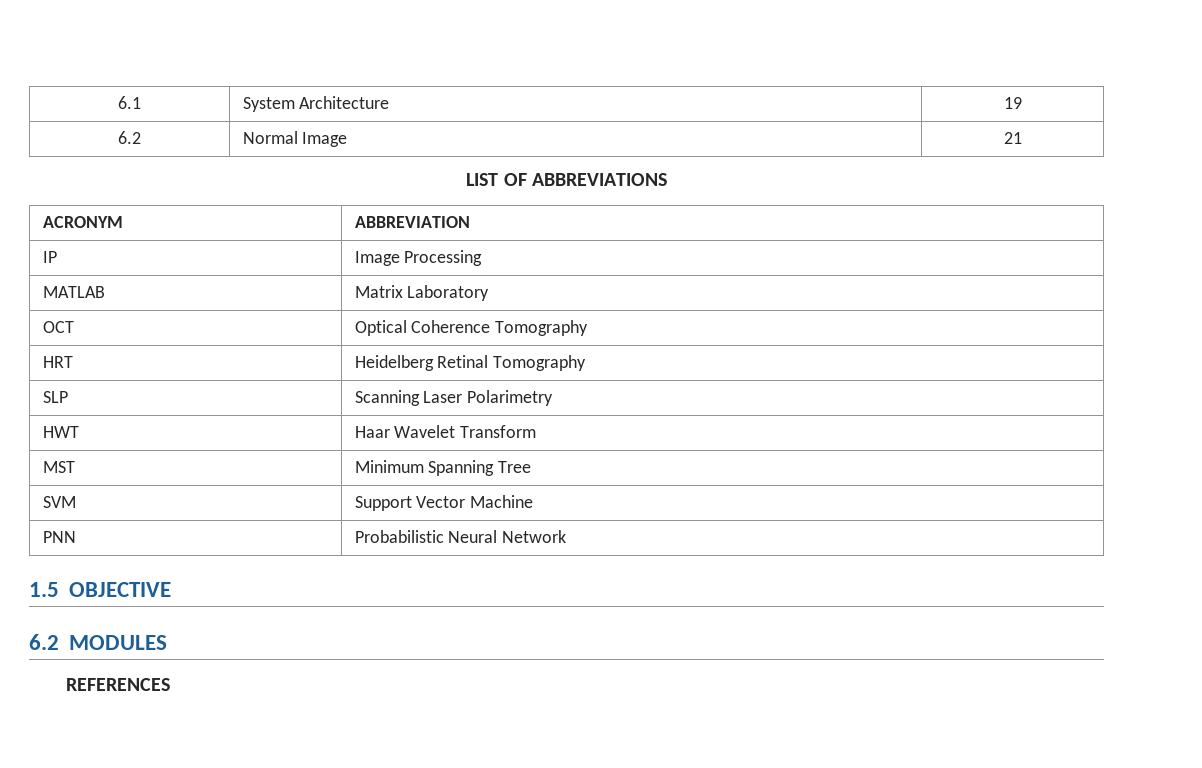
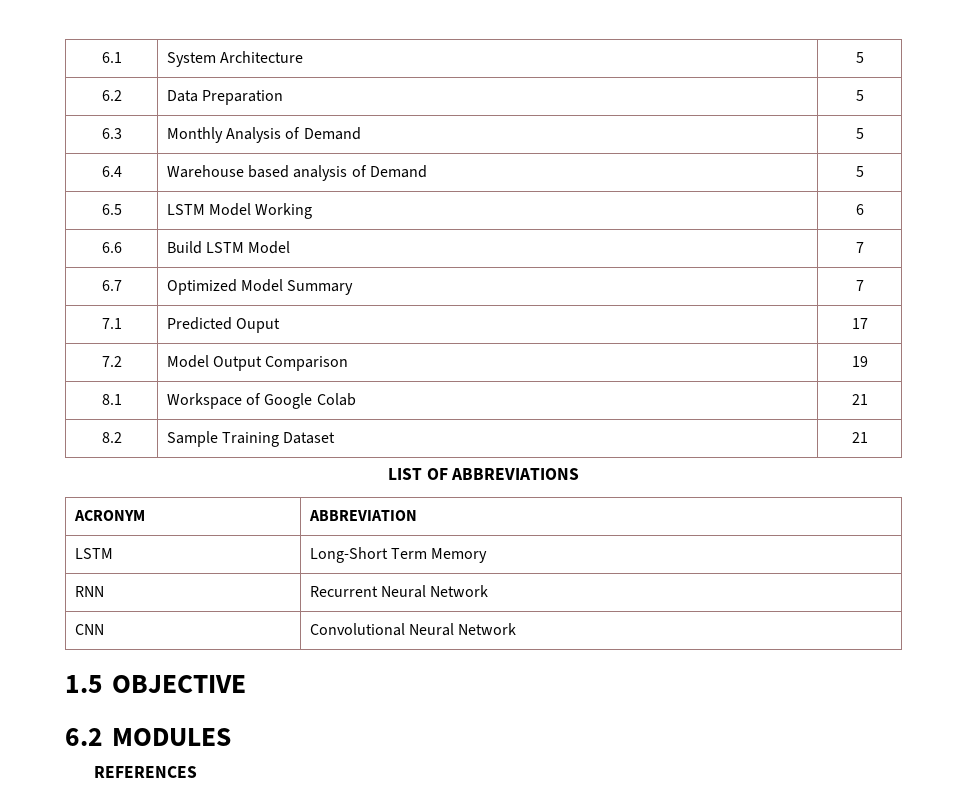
- 6.1 | System Architecture | 19
+ 6.1 | System Architecture | 5
- 6.2 | Normal Image | 21
+ 6.2 | Data Preparation | 5
+ 6.3 | Monthly Analysis of Demand | 5
+ 6.4 | Warehouse based analysis of Demand | 5
+ 6.5 | LSTM Model Working | 6
+ 6.6 | Build LSTM Model | 7
+ 6.7 | Optimized Model Summary | 7
+ 7.1 | Predicted Ouput | 17
+ 7.2 | Model Output Comparison | 19
+ 8.1 | Workspace of Google Colab | 21
+ 8.2 | Sample Training Dataset | 21
- IP | Image Processing
- MATLAB | Matrix Laboratory
- OCT | Optical Coherence Tomography
- HRT | Heidelberg Retinal Tomography
- SLP | Scanning Laser Polarimetry
- HWT | Haar Wavelet Transform
- MST | Minimum Spanning Tree
- SVM | Support Vector Machine
- PNN | Probabilistic Neural Network
+ LSTM | Long-Short Term Memory
+ RNN | Recurrent Neural Network
+ CNN | Convolutional Neural Network

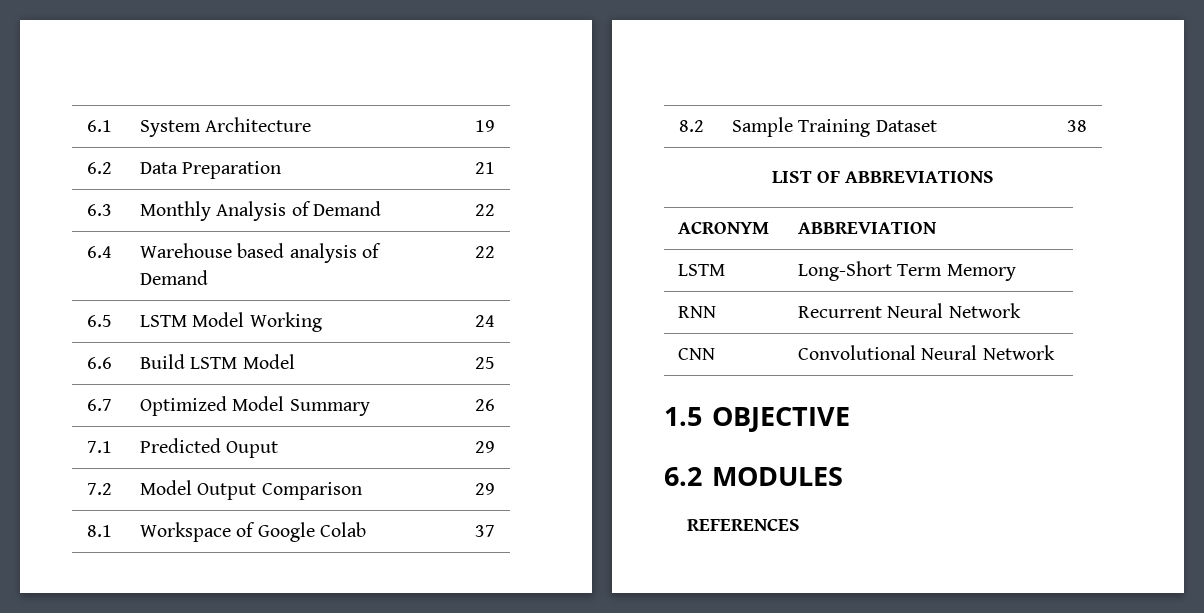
- 6.1 | System Architecture | 5
+ 6.1 | System Architecture | 19
- 6.2 | Data Preparation | 5
+ 6.2 | Data Preparation | 21
- 6.3 | Monthly Analysis of Demand | 5
+ 6.3 | Monthly Analysis of Demand | 22
- 6.4 | Warehouse based analysis of Demand | 5
+ 6.4 | Warehouse based analysis of Demand | 22
- 6.5 | LSTM Model Working | 6
+ 6.5 | LSTM Model Working | 24
- 6.6 | Build LSTM Model | 7
+ 6.6 | Build LSTM Model | 25
- 6.7 | Optimized Model Summary | 7
+ 6.7 | Optimized Model Summary | 26
- 7.1 | Predicted Ouput | 17
+ 7.1 | Predicted Ouput | 29
- 7.2 | Model Output Comparison | 19
+ 7.2 | Model Output Comparison | 29
- 8.1 | Workspace of Google Colab | 21
+ 8.1 | Workspace of Google Colab | 37
- 8.2 | Sample Training Dataset | 21
+ 8.2 | Sample Training Dataset | 38

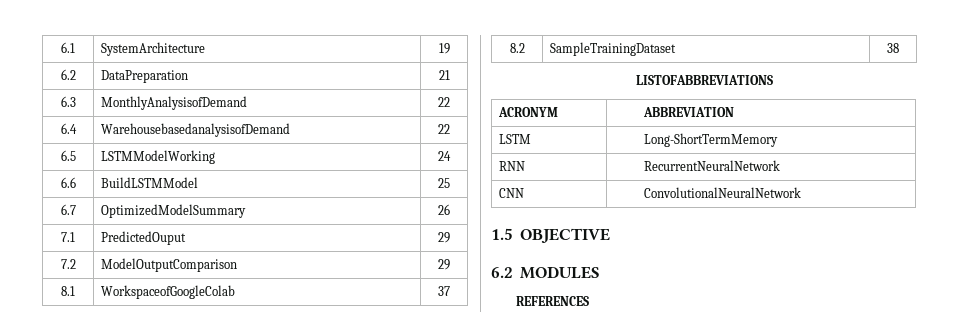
- 6.1 | System Architecture | 19
+ 6.1 | SystemArchitecture | 19
- 6.2 | Data Preparation | 21
+ 6.2 | DataPreparation | 21
- 6.3 | Monthly Analysis of Demand | 22
- 6.4 | Warehouse based analysis of Demand | 22
+ 6.3 | MonthlyAnalysisofDemand | 22
+ 6.4 | WarehousebasedanalysisofDemand | 22
- 6.5 | LSTM Model Working | 24
+ 6.5 | LSTMModelWorking | 24
- 6.6 | Build LSTM Model | 25
+ 6.6 | BuildLSTMModel | 25
- 6.7 | Optimized Model Summary | 26
+ 6.7 | OptimizedModelSummary | 26
- 7.1 | Predicted Ouput | 29
+ 7.1 | PredictedOuput | 29
- 7.2 | Model Output Comparison | 29
+ 7.2 | ModelOutputComparison | 29
- 8.1 | Workspace of Google Colab | 37
- 8.2 | Sample Training Dataset | 38
- LIST OF ABBREVIATIONS
+ 8.1 | WorkspaceofGoogleColab | 37
+ 8.2 | SampleTrainingDataset | 38
+ LISTOFABBREVIATIONS
  ACRONYM | ABBREVIATION
- LSTM | Long-Short Term Memory
- RNN | Recurrent Neural Network
- CNN | Convolutional Neural Network
+ LSTM | Long-ShortTermMemory
+ RNN | RecurrentNeuralNetwork
+ CNN | ConvolutionalNeuralNetwork

